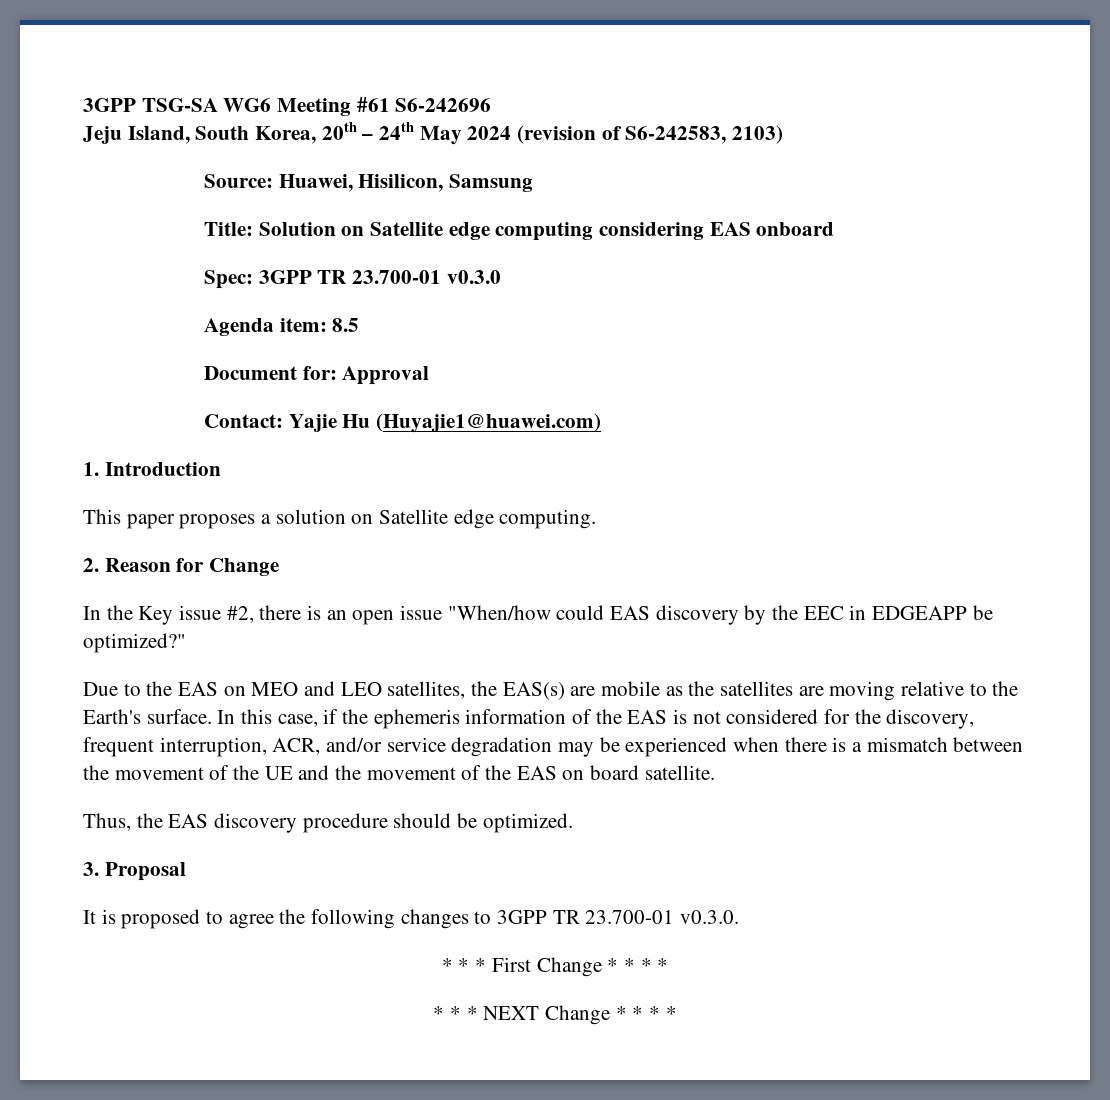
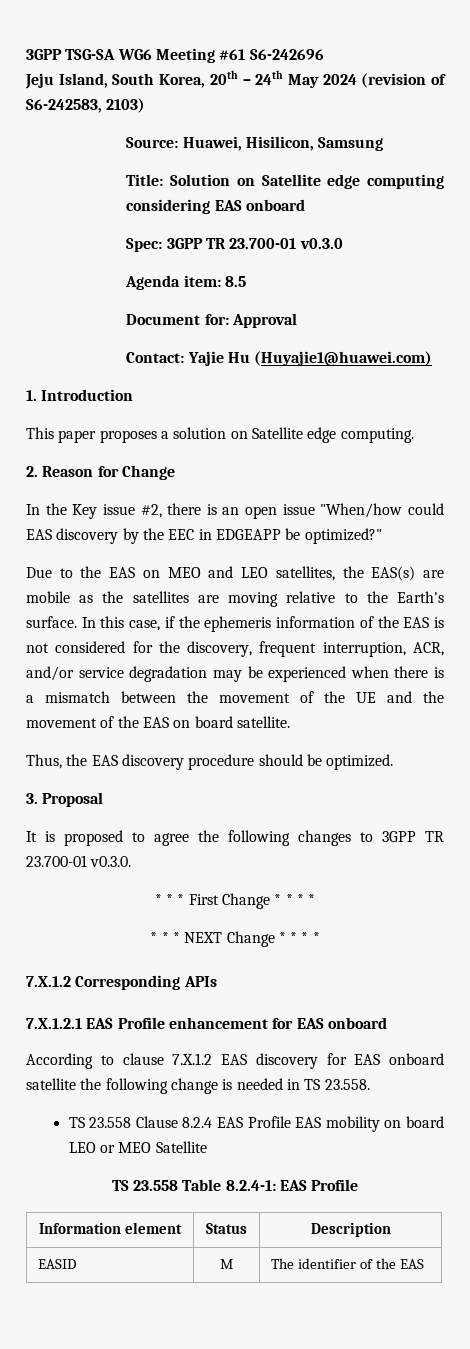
+ 7.X.1.2 Corresponding APIs
+ 7.X.1.2.1 EAS Profile enhancement for EAS onboard
+ According to clause 7.X.1.2 EAS discovery for EAS onboard satellite the following change is needed in TS 23.558.
+ TS 23.558 Clause 8.2.4 EAS Profile EAS mobility on board LEO or MEO Satellite
+ TS 23.558 Table 8.2.4-1: EAS Profile
+ Information element | Status | Description
+ EASID | M | The identifier of the EAS

